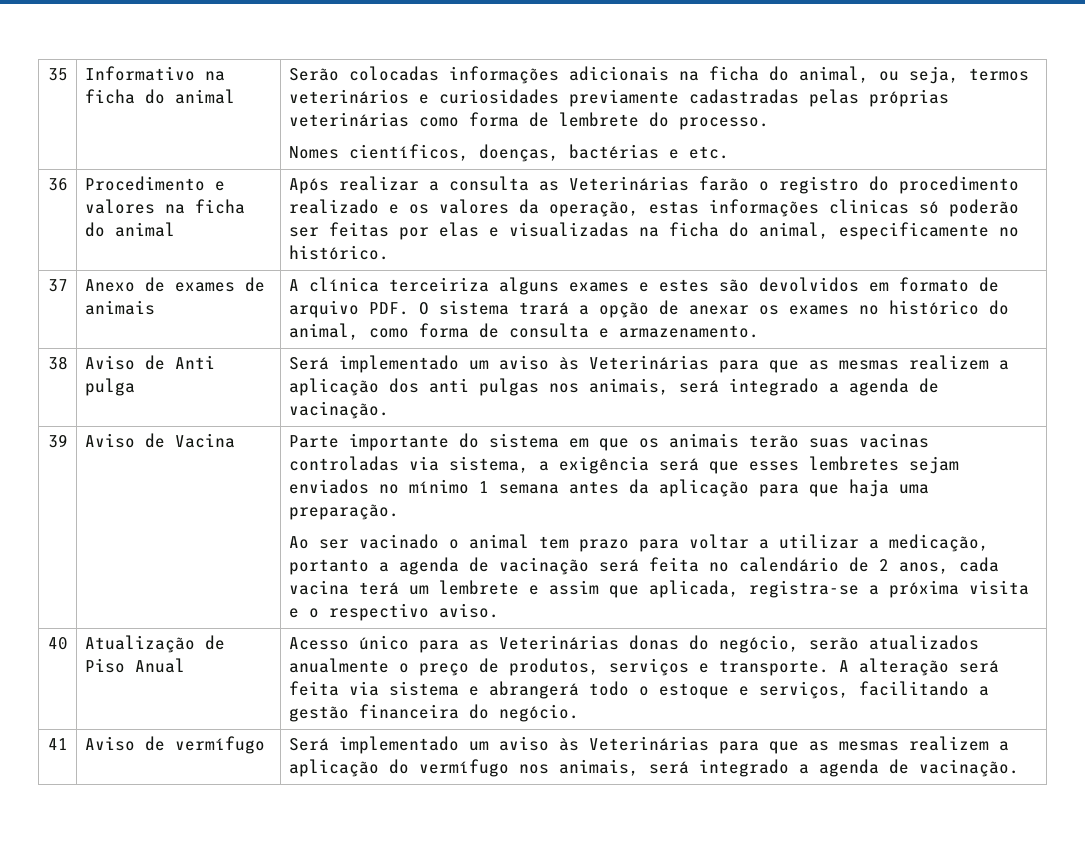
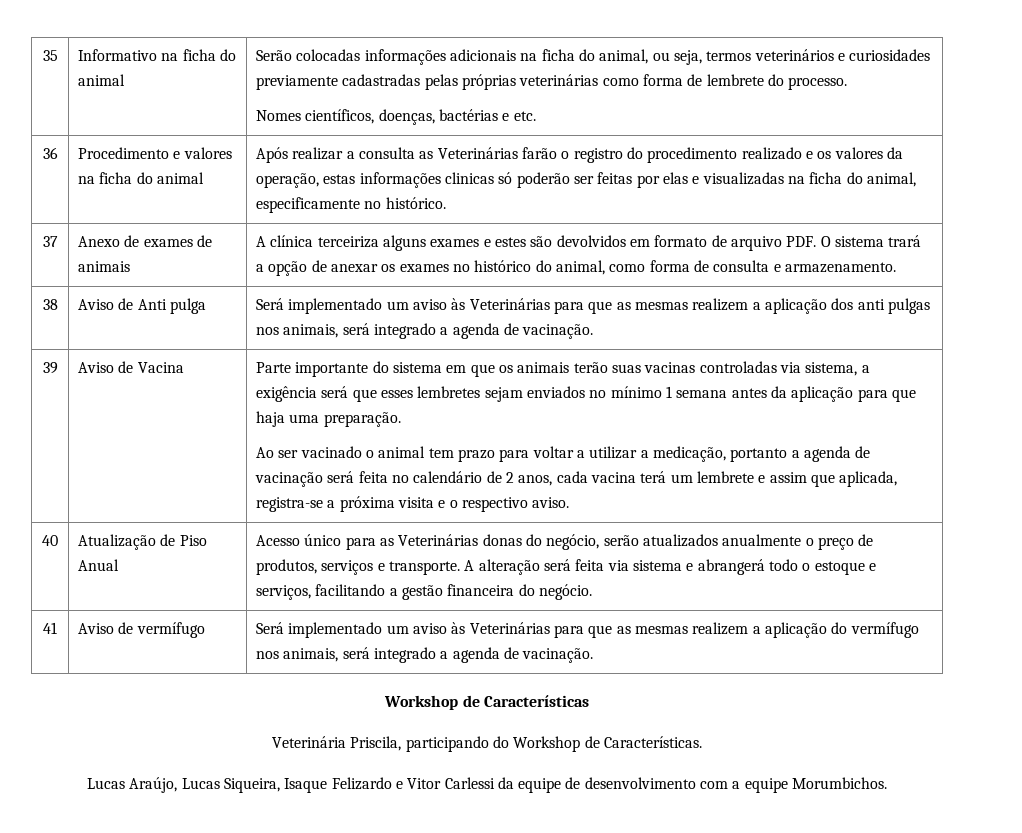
+ Workshop de Características
+ Veterinária Priscila, participando do Workshop de Características.
+ Lucas Araújo, Lucas Siqueira, Isaque Felizardo e Vitor Carlessi da equipe de desenvolvimento com a equipe Morumbichos.

